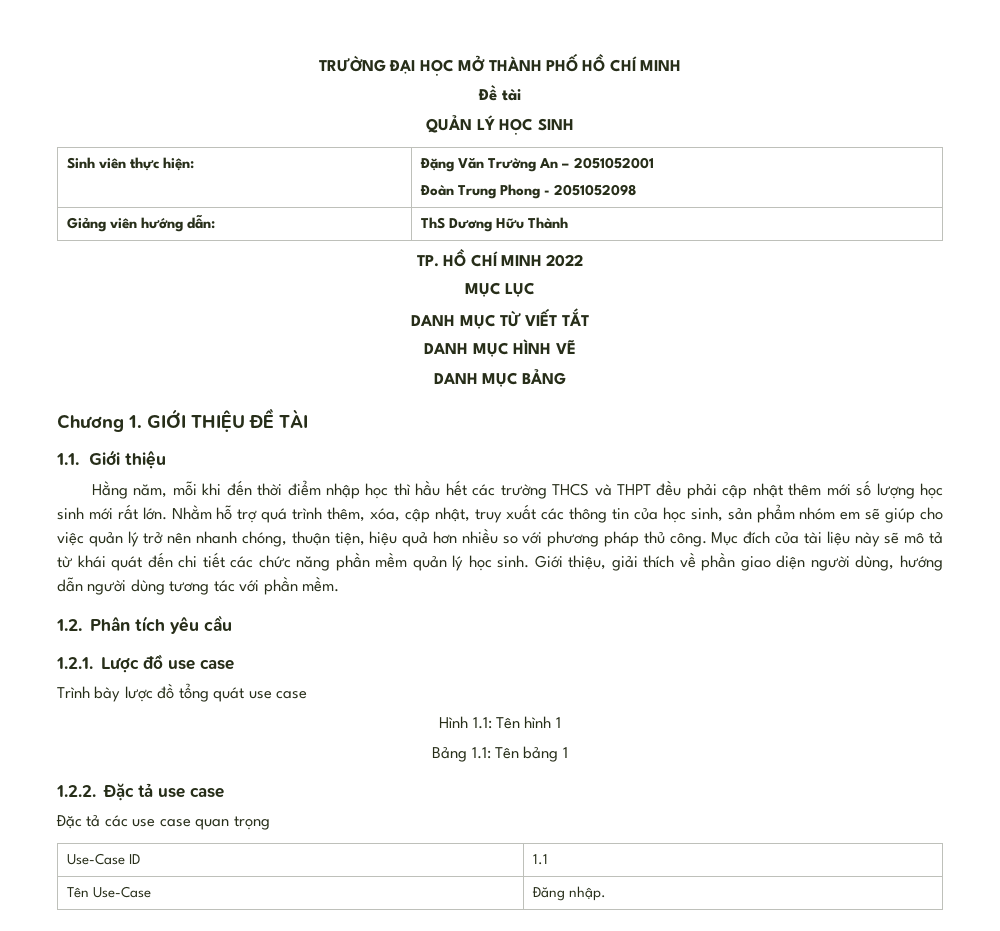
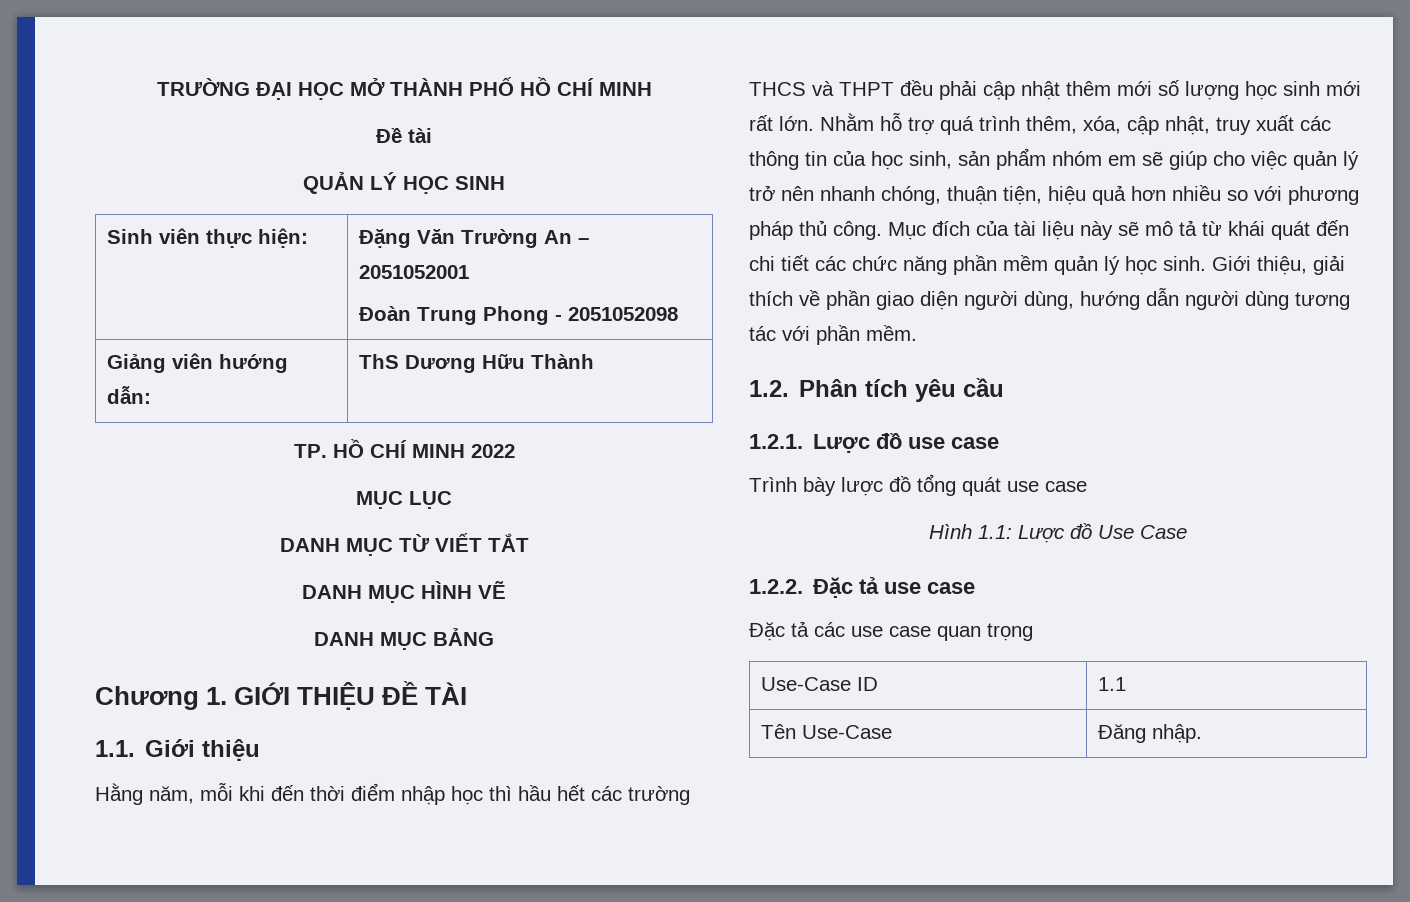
- Hình 1.1: Tên hình 1
- Bảng 1.1: Tên bảng 1
+ Hình 1.1: Lược đồ Use Case

